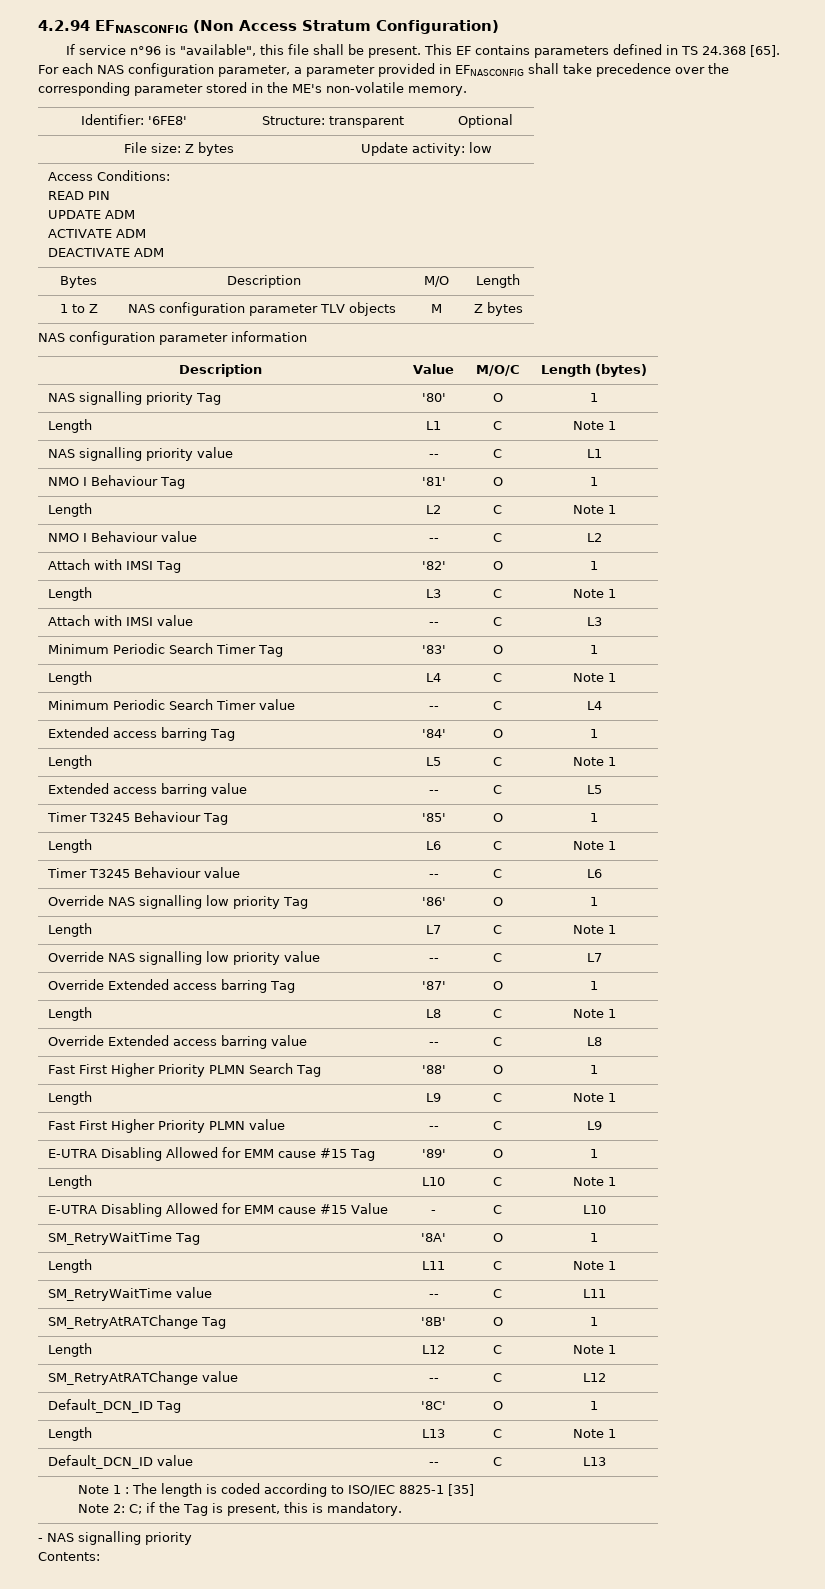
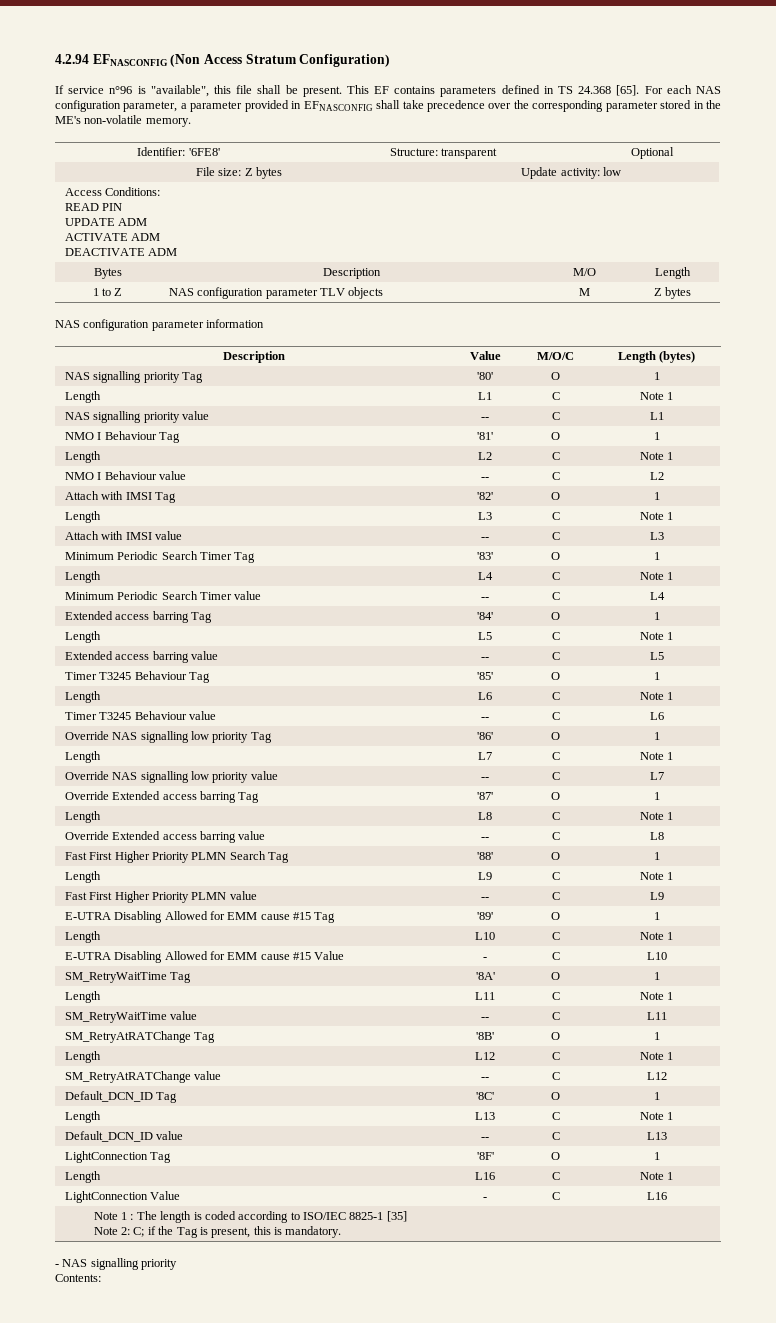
+ LightConnection Tag | '8F' | O | 1
+ Length | L16 | C | Note 1
+ LightConnection Value | - | C | L16

